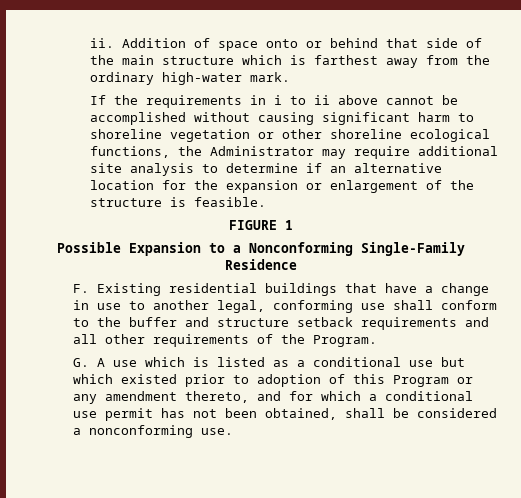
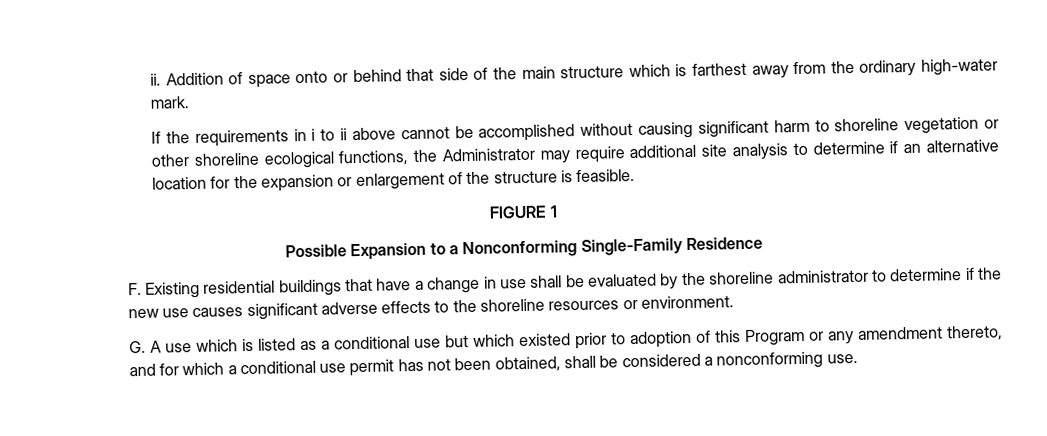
- F. Existing residential buildings that have a change in use to another legal, conforming use shall conform to the buffer and structure setback requirements and all other requirements of the Program.
+ F. Existing residential buildings that have a change in use shall be evaluated by the shoreline administrator to determine if the new use causes significant adverse effects to the shoreline resources or environment.

